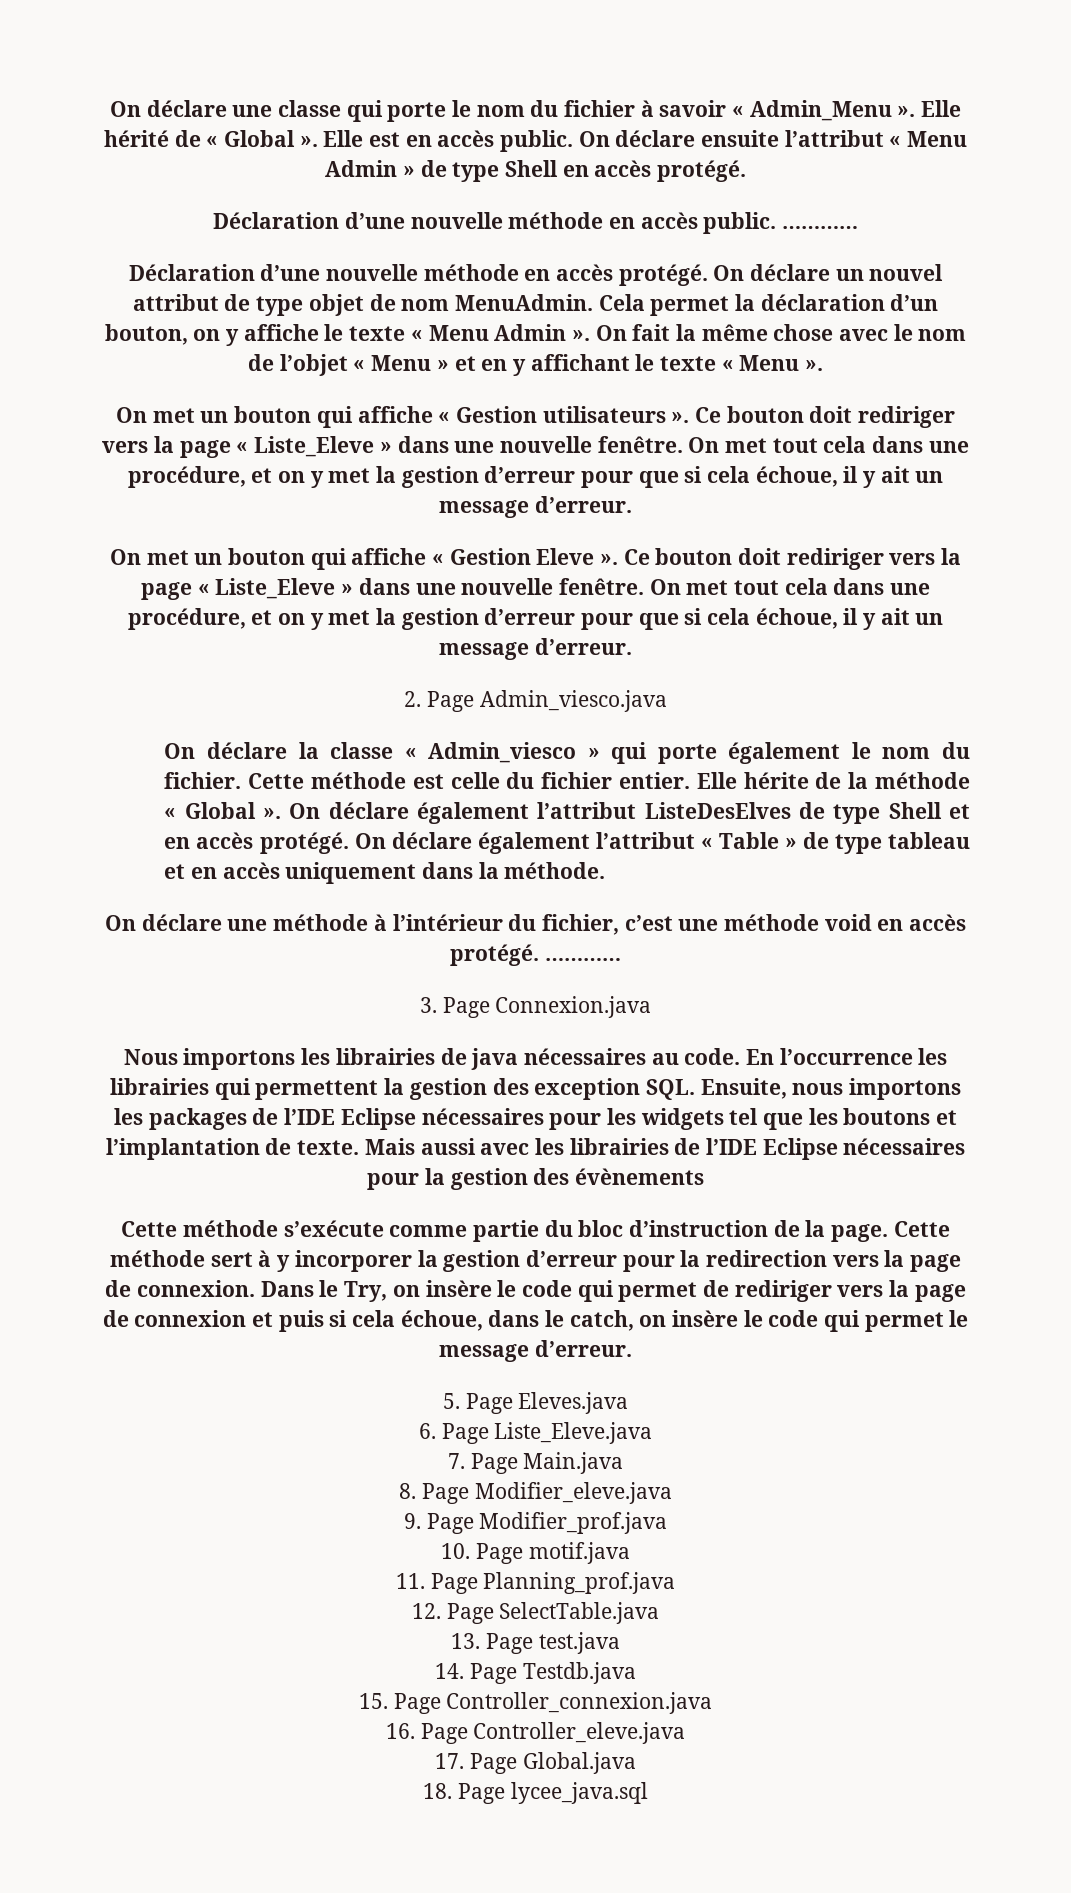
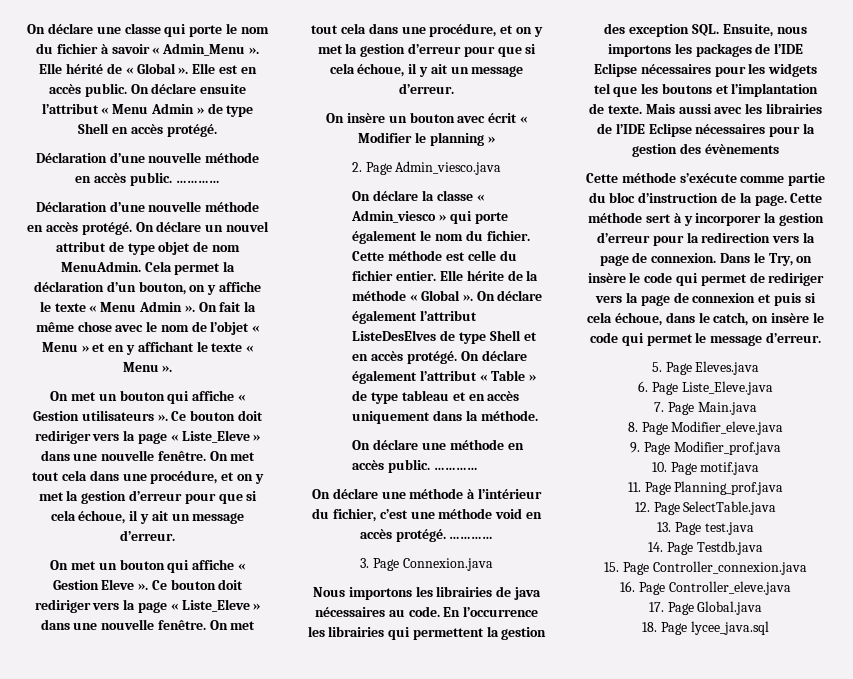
+ On insère un bouton avec écrit « Modifier le planning »
+ On déclare une méthode en accès public. …………

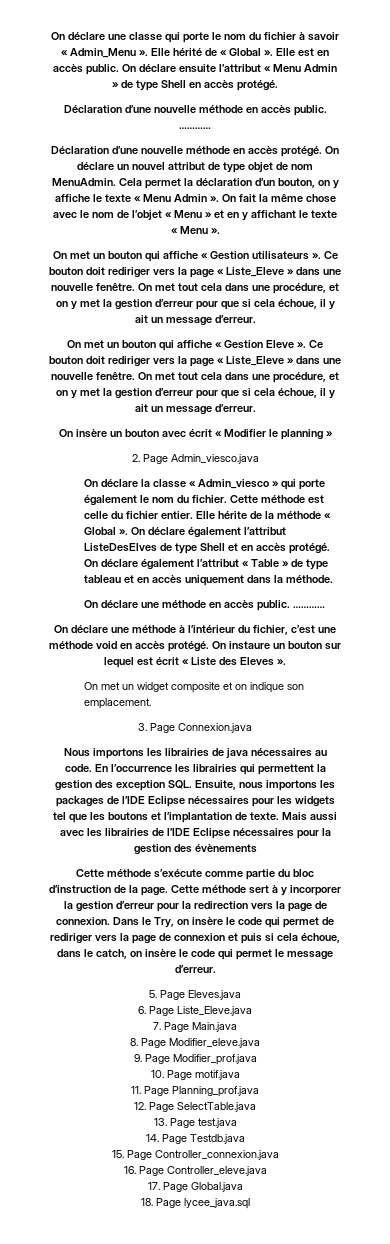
- On déclare une méthode à l’intérieur du fichier, c’est une méthode void en accès protégé. …………
+ On déclare une méthode à l’intérieur du fichier, c’est une méthode void en accès protégé. On instaure un bouton sur lequel est écrit « Liste des Eleves ».
+ On met un widget composite et on indique son emplacement.

